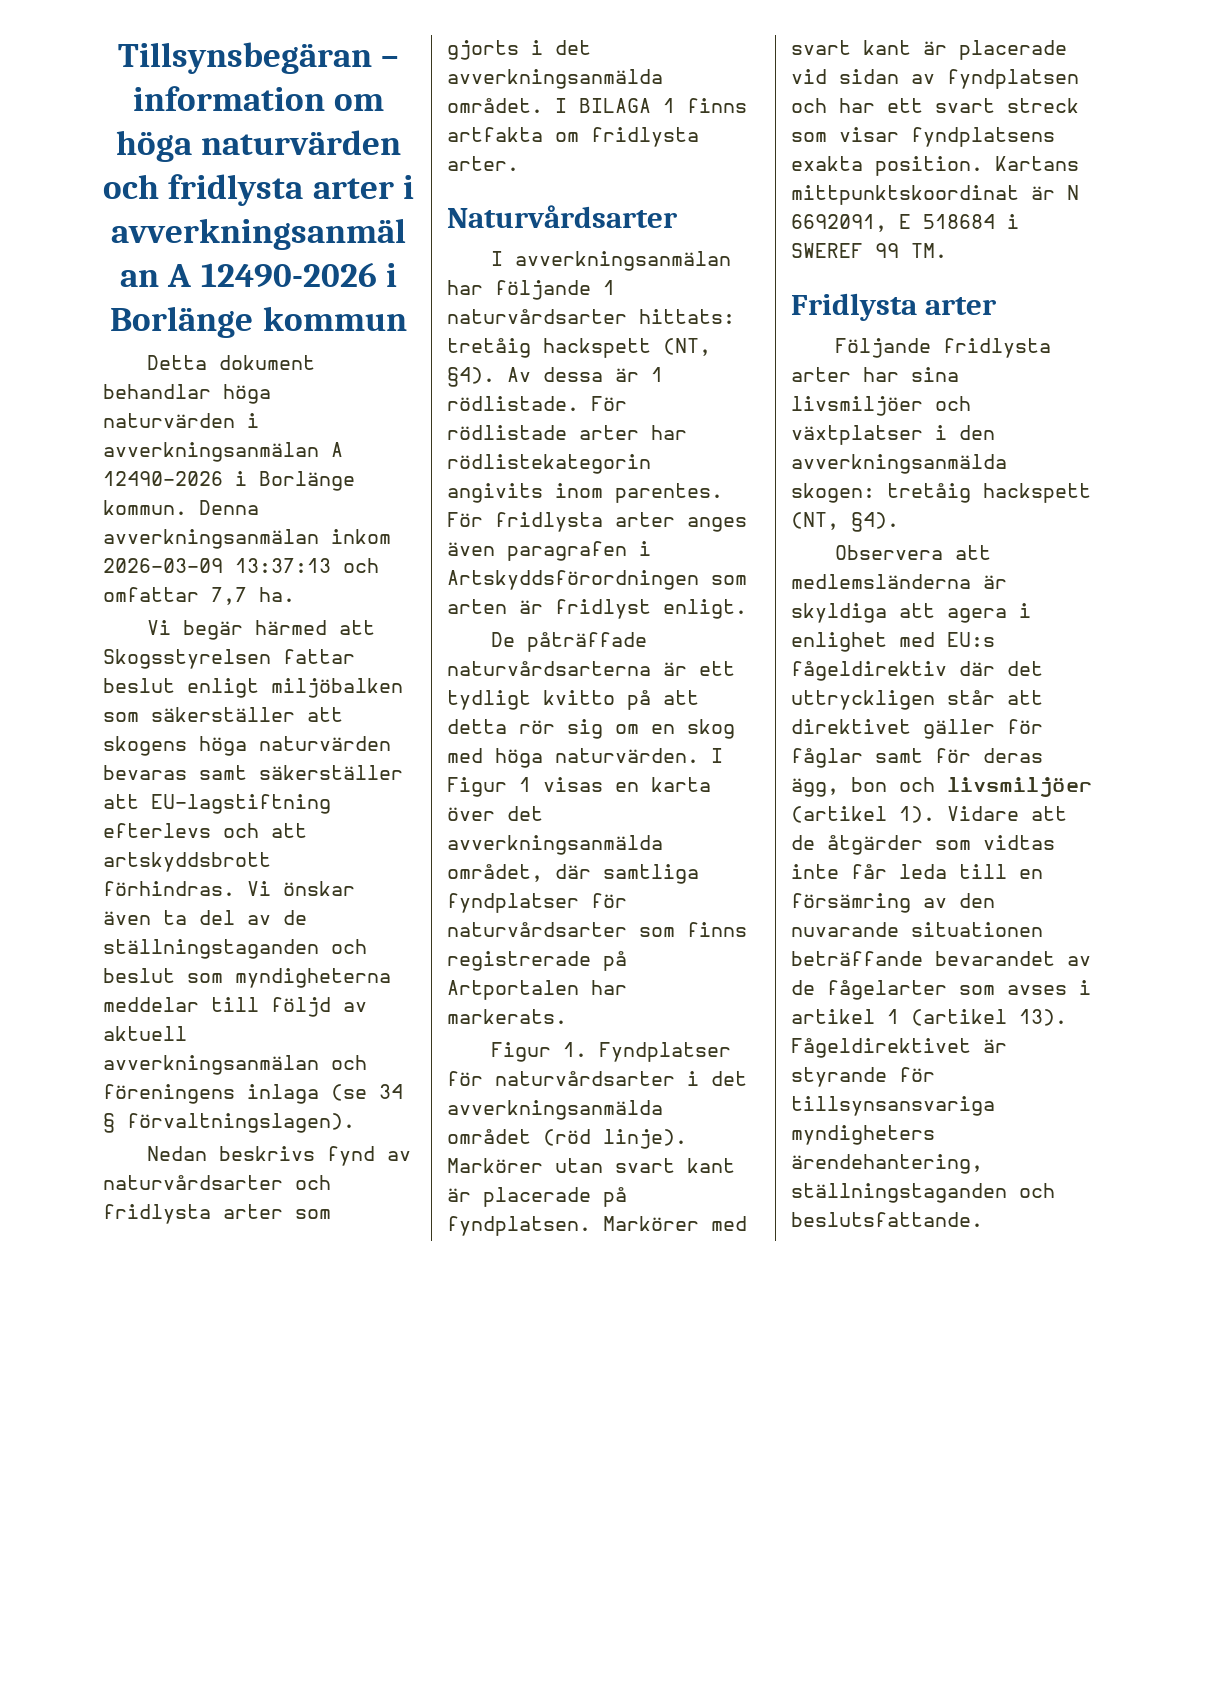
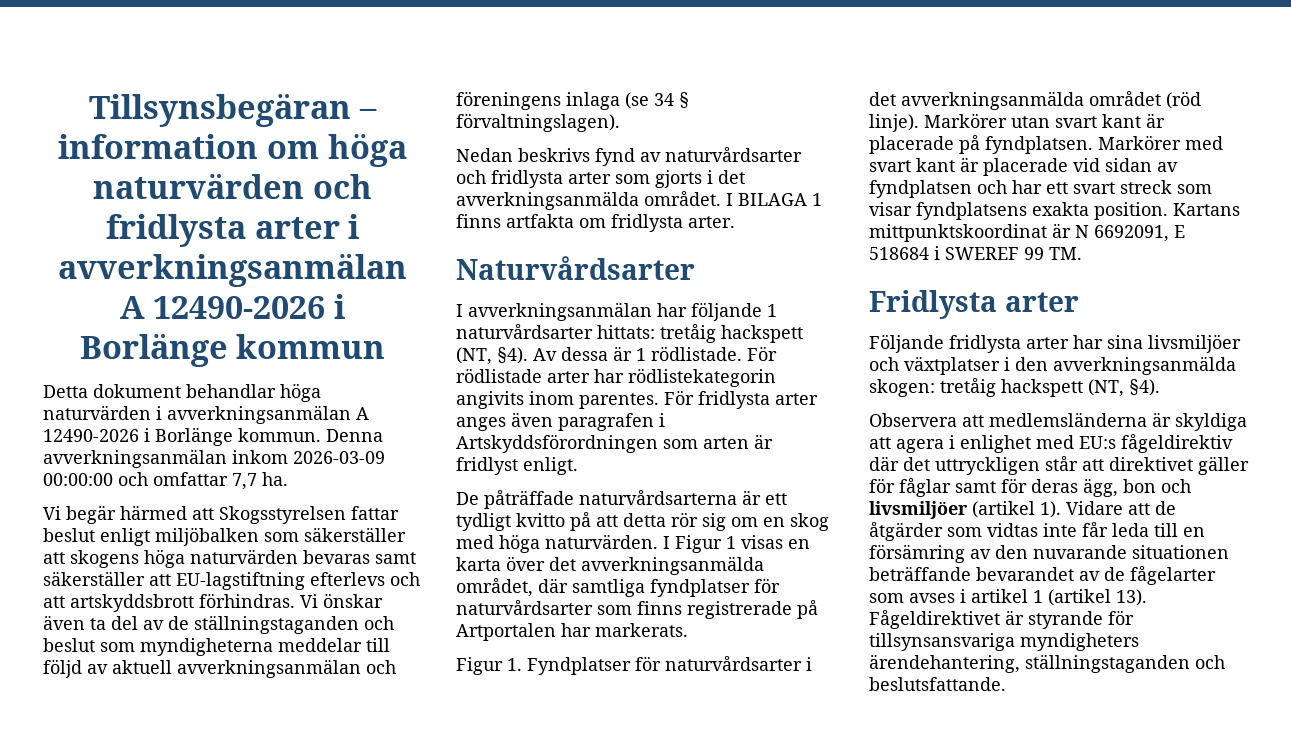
- Denna avverkningsanmälan inkom 2026-03-09 13:37:13 och omfattar 7,7 ha.
+ Denna avverkningsanmälan inkom 2026-03-09 00:00:00 och omfattar 7,7 ha.

